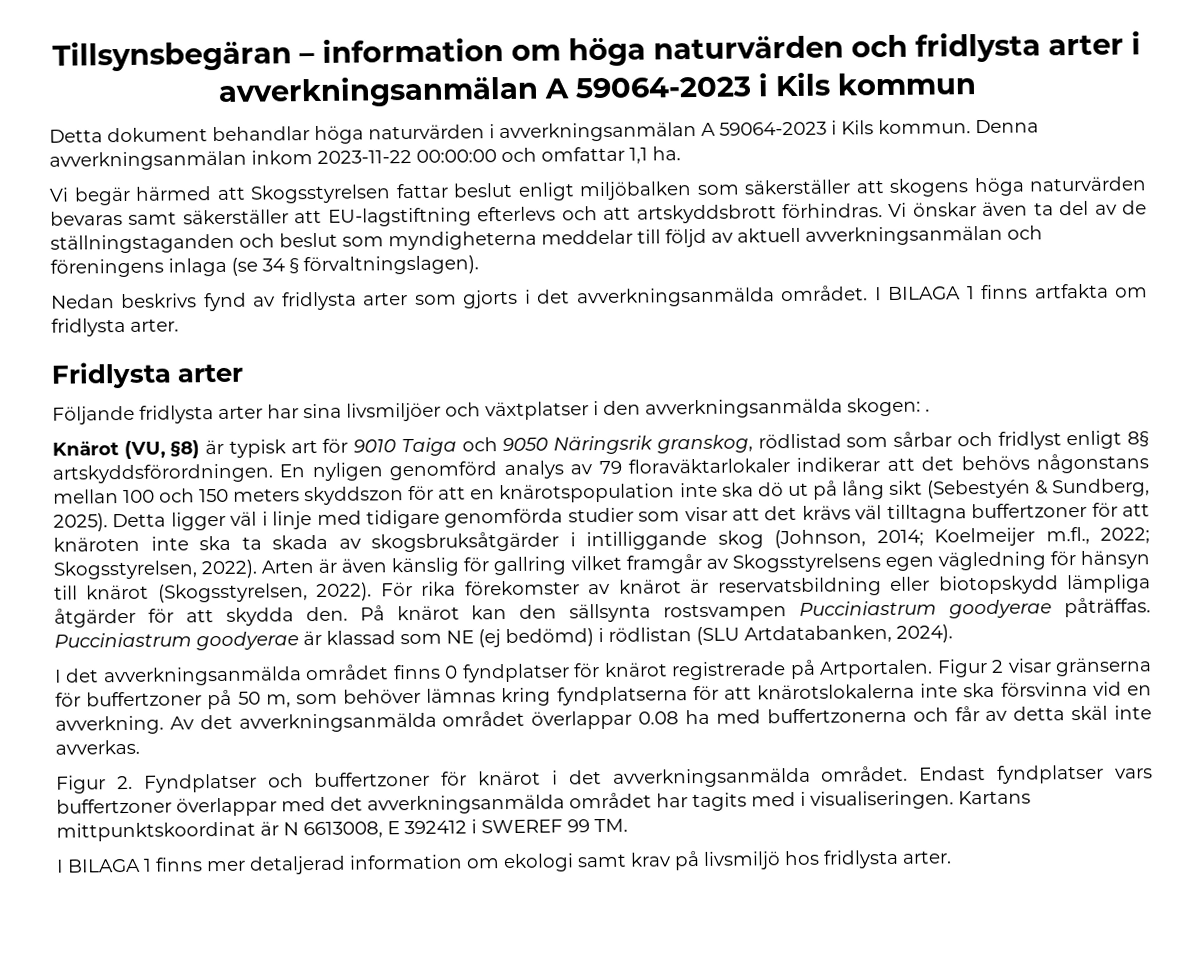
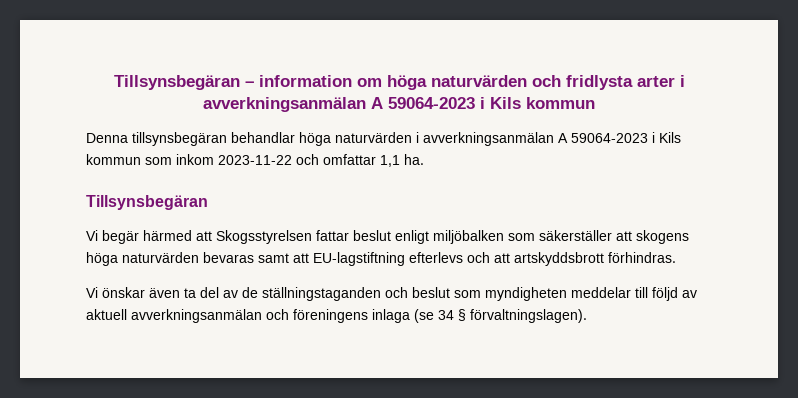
- Detta dokument behandlar höga naturvärden i avverkningsanmälan A 59064-2023 i Kils kommun. Denna avverkningsanmälan inkom 2023-11-22 00:00:00 och omfattar 1,1 ha.
+ Denna tillsynsbegäran behandlar höga naturvärden i avverkningsanmälan A 59064-2023 i Kils kommun som inkom 2023-11-22 och omfattar 1,1 ha.
+ Tillsynsbegäran
- Vi begär härmed att Skogsstyrelsen fattar beslut enligt miljöbalken som säkerställer att skogens höga naturvärden bevaras samt säkerställer att EU-lagstiftning efterlevs och att artskyddsbrott förhindras. Vi önskar även ta del av de ställningstaganden och beslut som myndigheterna meddelar till följd av aktuell avverkningsanmälan och föreningens inlaga (se 34 § förvaltningslagen).
+ Vi begär härmed att Skogsstyrelsen fattar beslut enligt miljöbalken som säkerställer att skogens höga naturvärden bevaras samt att EU-lagstiftning efterlevs och att artskyddsbrott förhindras.
+ Vi önskar även ta del av de ställningstaganden och beslut som myndigheten meddelar till följd av aktuell avverkningsanmälan och föreningens inlaga (se 34 § förvaltningslagen).
- Nedan beskrivs fynd av fridlysta arter som gjorts i det avverkningsanmälda området. I BILAGA 1 finns artfakta om fridlysta arter.
- Fridlysta arter
- Följande fridlysta arter har sina livsmiljöer och växtplatser i den avverkningsanmälda skogen: .
- Knärot (VU, §8) är typisk art för 9010 Taiga och 9050 Näringsrik granskog, rödlistad som sårbar och fridlyst enligt 8§ artskyddsförordningen. En nyligen genomförd analys av 79 floraväktarlokaler indikerar att det behövs någonstans mellan 100 och 150 meters skyddszon för att en knärotspopulation inte ska dö ut på lång sikt (Sebestyén & Sundberg, 2025). Detta ligger väl i linje med tidigare genomförda studier som visar att det krävs väl tilltagna buffertzoner för att knäroten inte ska ta skada av skogsbruksåtgärder i intilliggande skog (Johnson, 2014; Koelmeijer m.fl., 2022; Skogsstyrelsen, 2022). Arten är även känslig för gallring vilket framgår av Skogsstyrelsens egen vägledning för hänsyn till knärot (Skogsstyrelsen, 2022). För rika förekomster av knärot är reservatsbildning eller biotopskydd lämpliga åtgärder för att skydda den. På knärot kan den sällsynta rostsvampen Pucciniastrum goodyerae påträffas. Pucciniastrum goodyerae är klassad som NE (ej bedömd) i rödlistan (SLU Artdatabanken, 2024).
- I det avverkningsanmälda området finns 0 fyndplatser för knärot registrerade på Artportalen. Figur 2 visar gränserna för buffertzoner på 50 m, som behöver lämnas kring fyndplatserna för att knärotslokalerna inte ska försvinna vid en avverkning. Av det avverkningsanmälda området överlappar 0.08 ha med buffertzonerna och får av detta skäl inte avverkas.
- Figur 2. Fyndplatser och buffertzoner för knärot i det avverkningsanmälda området. Endast fyndplatser vars buffertzoner överlappar med det avverkningsanmälda området har tagits med i visualiseringen. Kartans mittpunktskoordinat är N 6613008, E 392412 i SWEREF 99 TM.
- I BILAGA 1 finns mer detaljerad information om ekologi samt krav på livsmiljö hos fridlysta arter.

